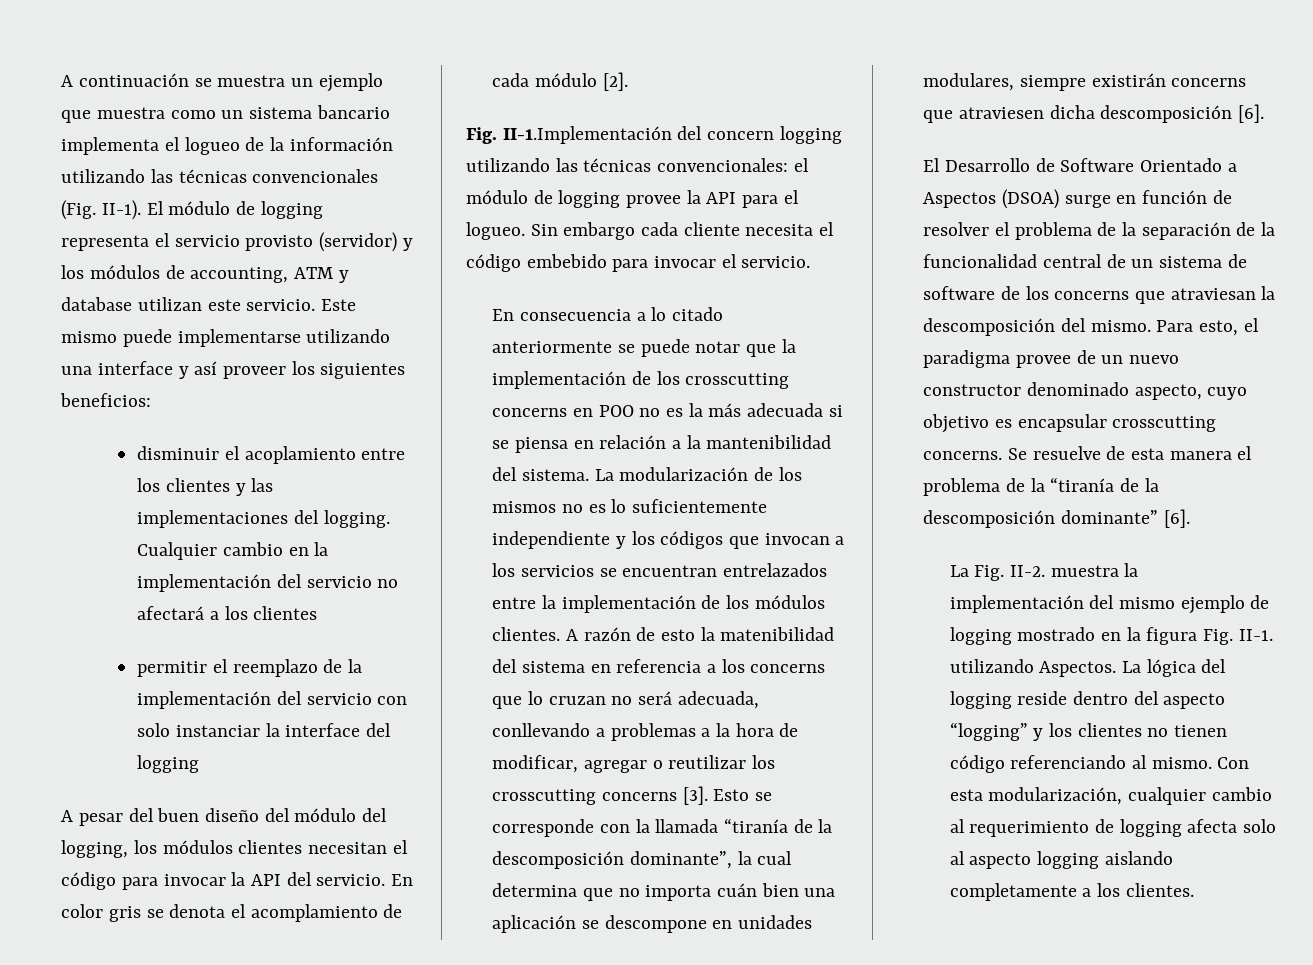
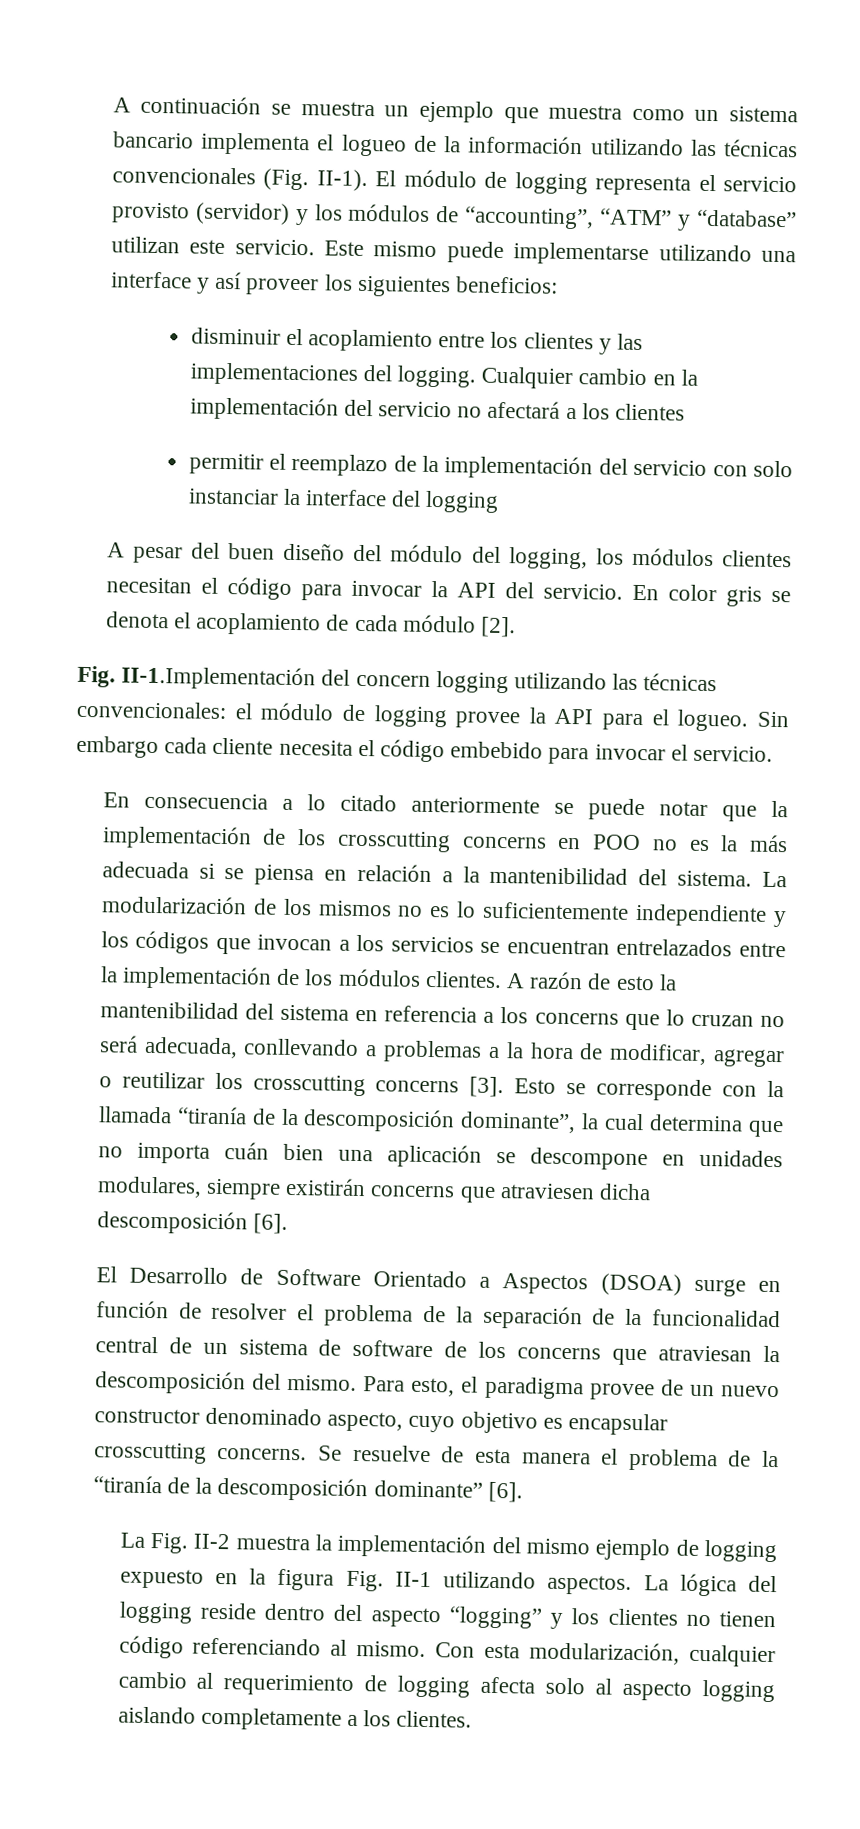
- El módulo de logging representa el servicio provisto (servidor) y los módulos de accounting, ATM y database utilizan este servicio.
+ El módulo de logging representa el servicio provisto (servidor) y los módulos de “accounting”, “ATM” y “database” utilizan este servicio.
- En color gris se denota el acomplamiento de cada módulo [2].
+ En color gris se denota el acoplamiento de cada módulo [2].
- A razón de esto la matenibilidad del sistema en referencia a los concerns que lo cruzan no será adecuada, conllevando a problemas a la hora de modificar, agregar o reutilizar los crosscutting concerns [3].
+ A razón de esto la mantenibilidad del sistema en referencia a los concerns que lo cruzan no será adecuada, conllevando a problemas a la hora de modificar, agregar o reutilizar los crosscutting concerns [3].
- La Fig. II-2. muestra la implementación del mismo ejemplo de logging mostrado en la figura Fig. II-1. utilizando Aspectos.
+ La Fig. II-2 muestra la implementación del mismo ejemplo de logging expuesto en la figura Fig. II-1 utilizando aspectos.

